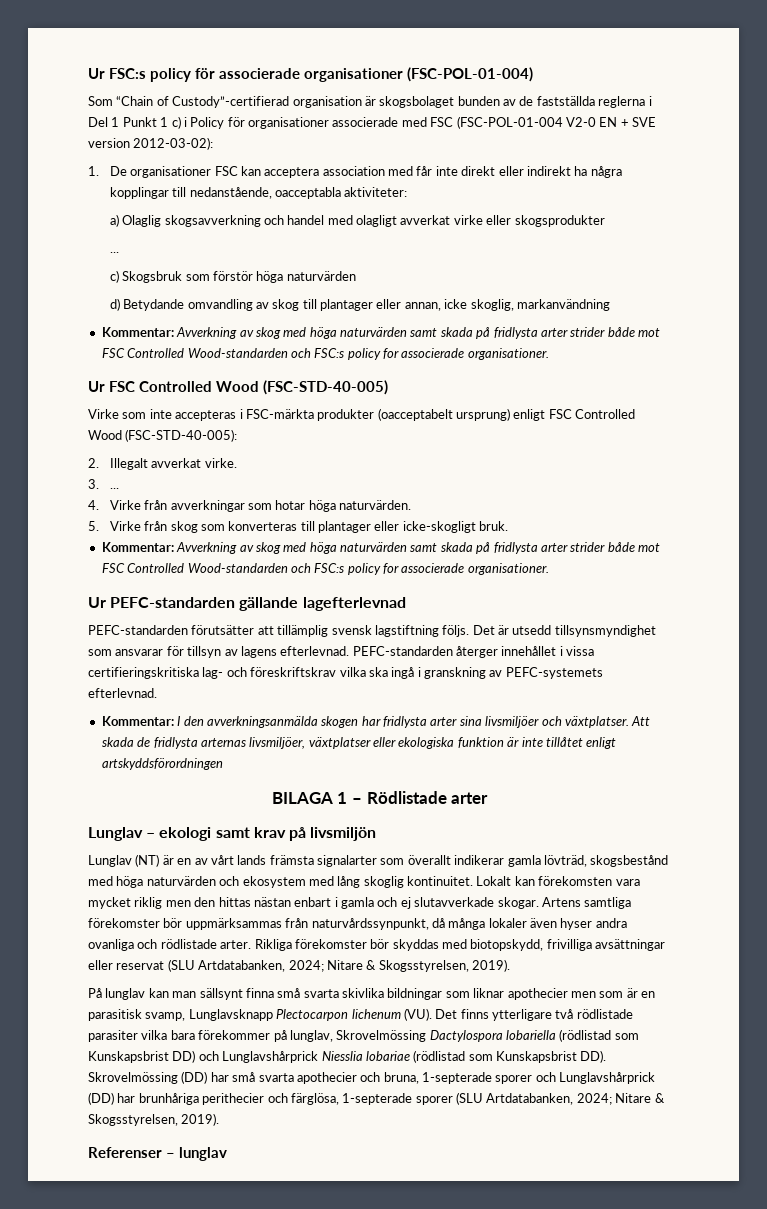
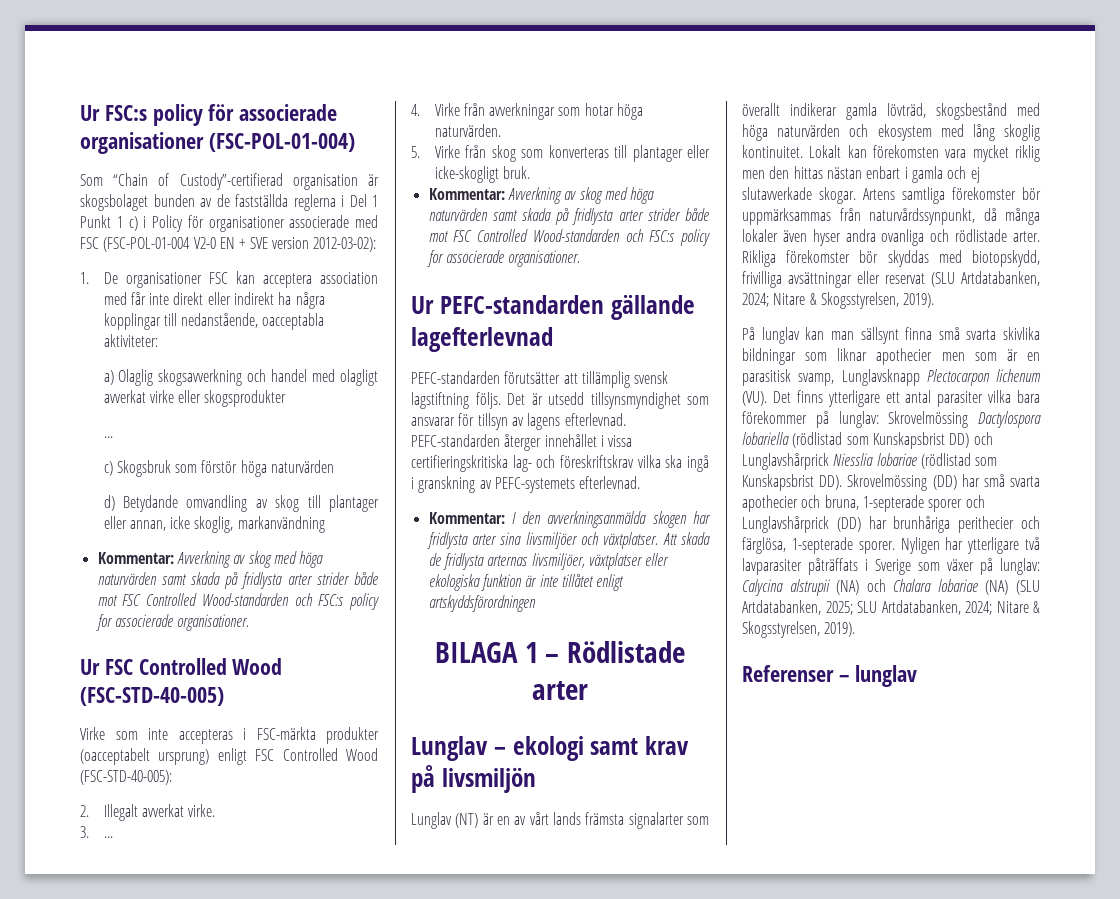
- På lunglav kan man sällsynt finna små svarta skivlika bildningar som liknar apothecier men som är en parasitisk svamp, Lunglavsknapp Plectocarpon lichenum (VU). Det finns ytterligare två rödlistade parasiter vilka bara förekommer på lunglav, Skrovelmössing Dactylospora lobariella (rödlistad som Kunskapsbrist DD) och Lunglavshårprick Niesslia lobariae (rödlistad som Kunskapsbrist DD). Skrovelmössing (DD) har små svarta apothecier och bruna, 1-septerade sporer och Lunglavshårprick (DD) har brunhåriga perithecier och färglösa, 1-septerade sporer (SLU Artdatabanken, 2024;
+ På lunglav kan man sällsynt finna små svarta skivlika bildningar som liknar apothecier men som är en parasitisk svamp, Lunglavsknapp Plectocarpon lichenum (VU). Det finns ytterligare ett antal parasiter vilka bara förekommer på lunglav: Skrovelmössing Dactylospora lobariella (rödlistad som Kunskapsbrist DD) och Lunglavshårprick Niesslia lobariae (rödlistad som Kunskapsbrist DD). Skrovelmössing (DD) har små svarta apothecier och bruna, 1-septerade sporer och Lunglavshårprick (DD) har brunhåriga perithecier och färglösa, 1-septerade sporer. Nyligen har ytterligare två lavparasiter påträffats i Sverige som växer på lunglav: Calycina alstrupii (NA) och Chalara lobariae (NA) (SLU Artdatabanken, 2025; SLU Artdatabanken, 2024;

